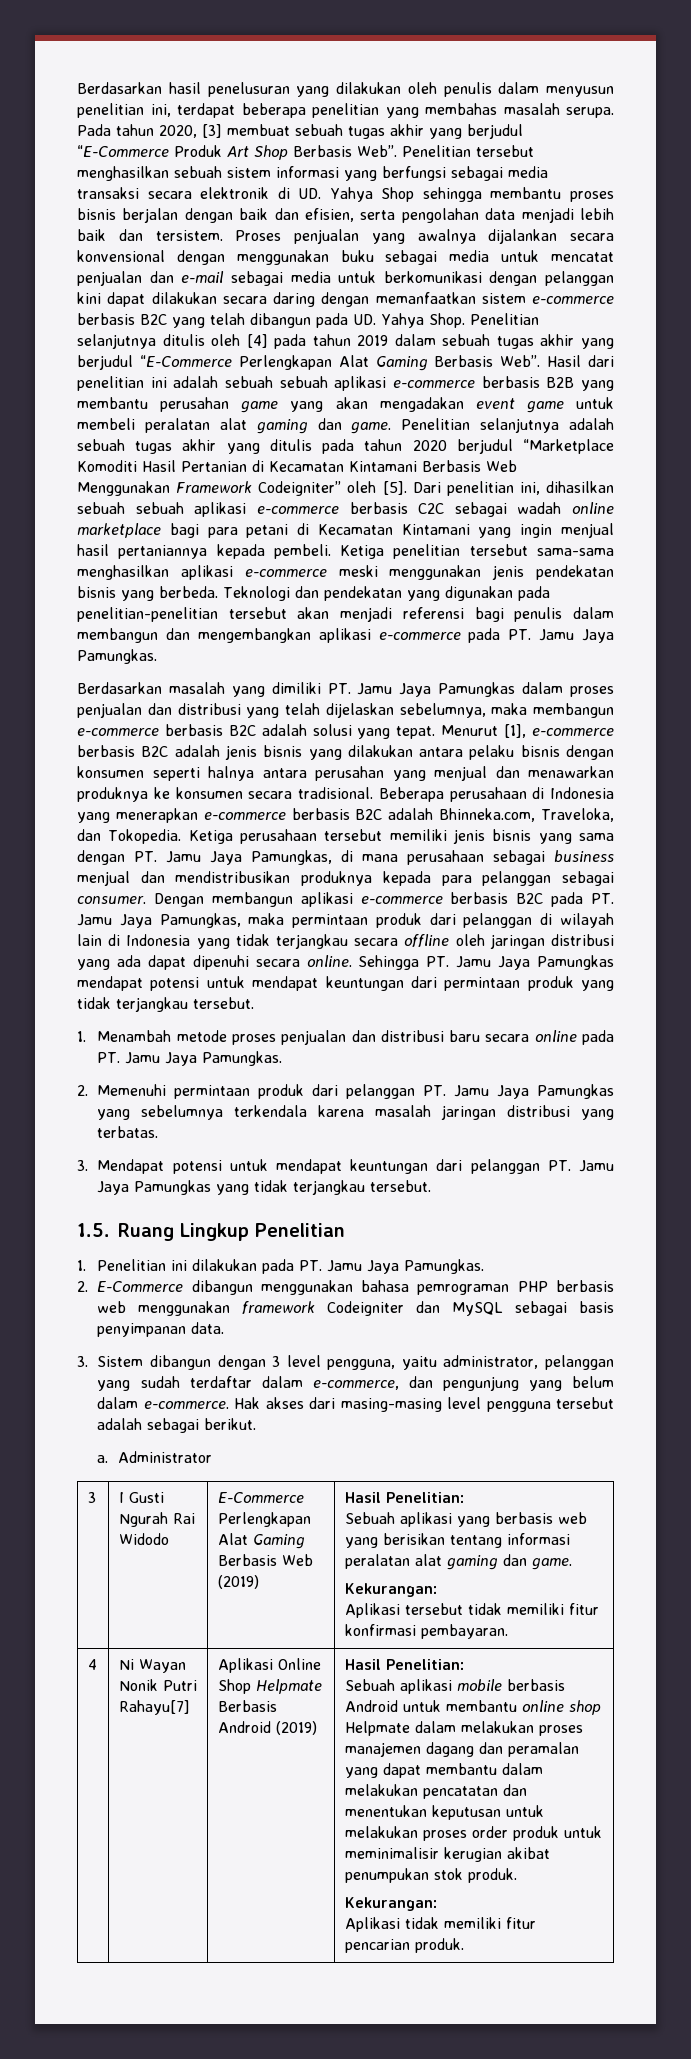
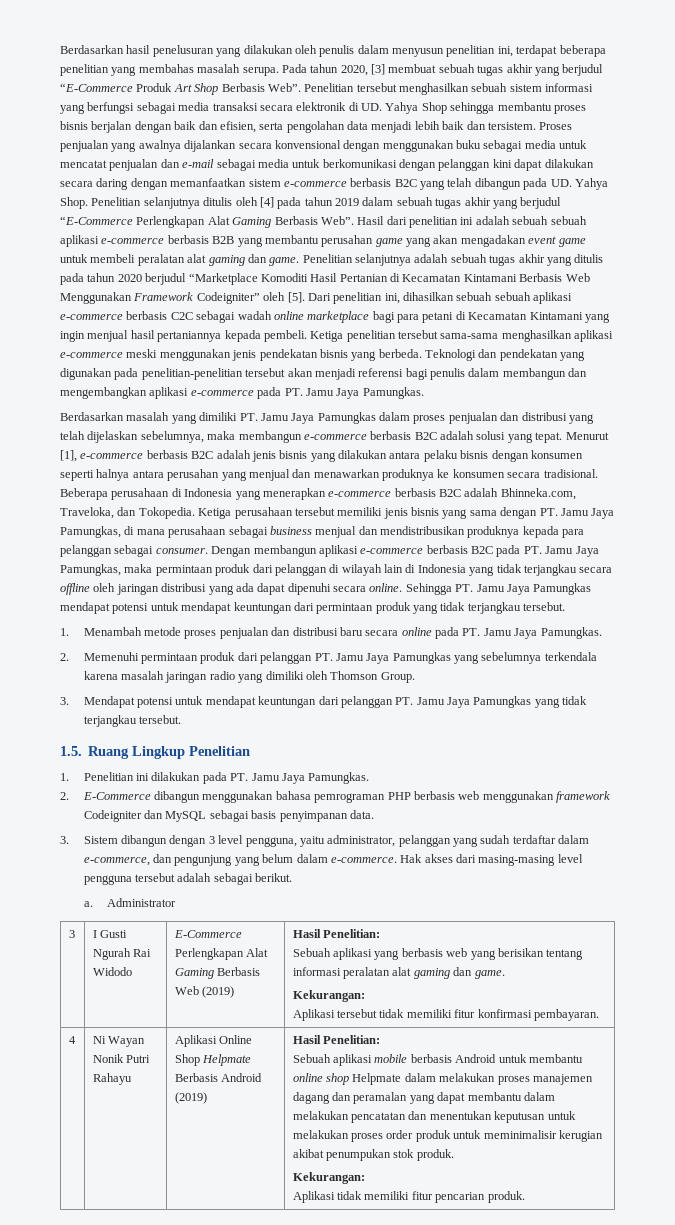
- 2. Memenuhi permintaan produk dari pelanggan PT. Jamu Jaya Pamungkas yang sebelumnya terkendala karena masalah jaringan distribusi yang terbatas.
+ 2. Memenuhi permintaan produk dari pelanggan PT. Jamu Jaya Pamungkas yang sebelumnya terkendala karena masalah jaringan radio yang dimiliki oleh Thomson Group.
- Ni Wayan Nonik Putri Rahayu[7]
+ Ni Wayan Nonik Putri Rahayu

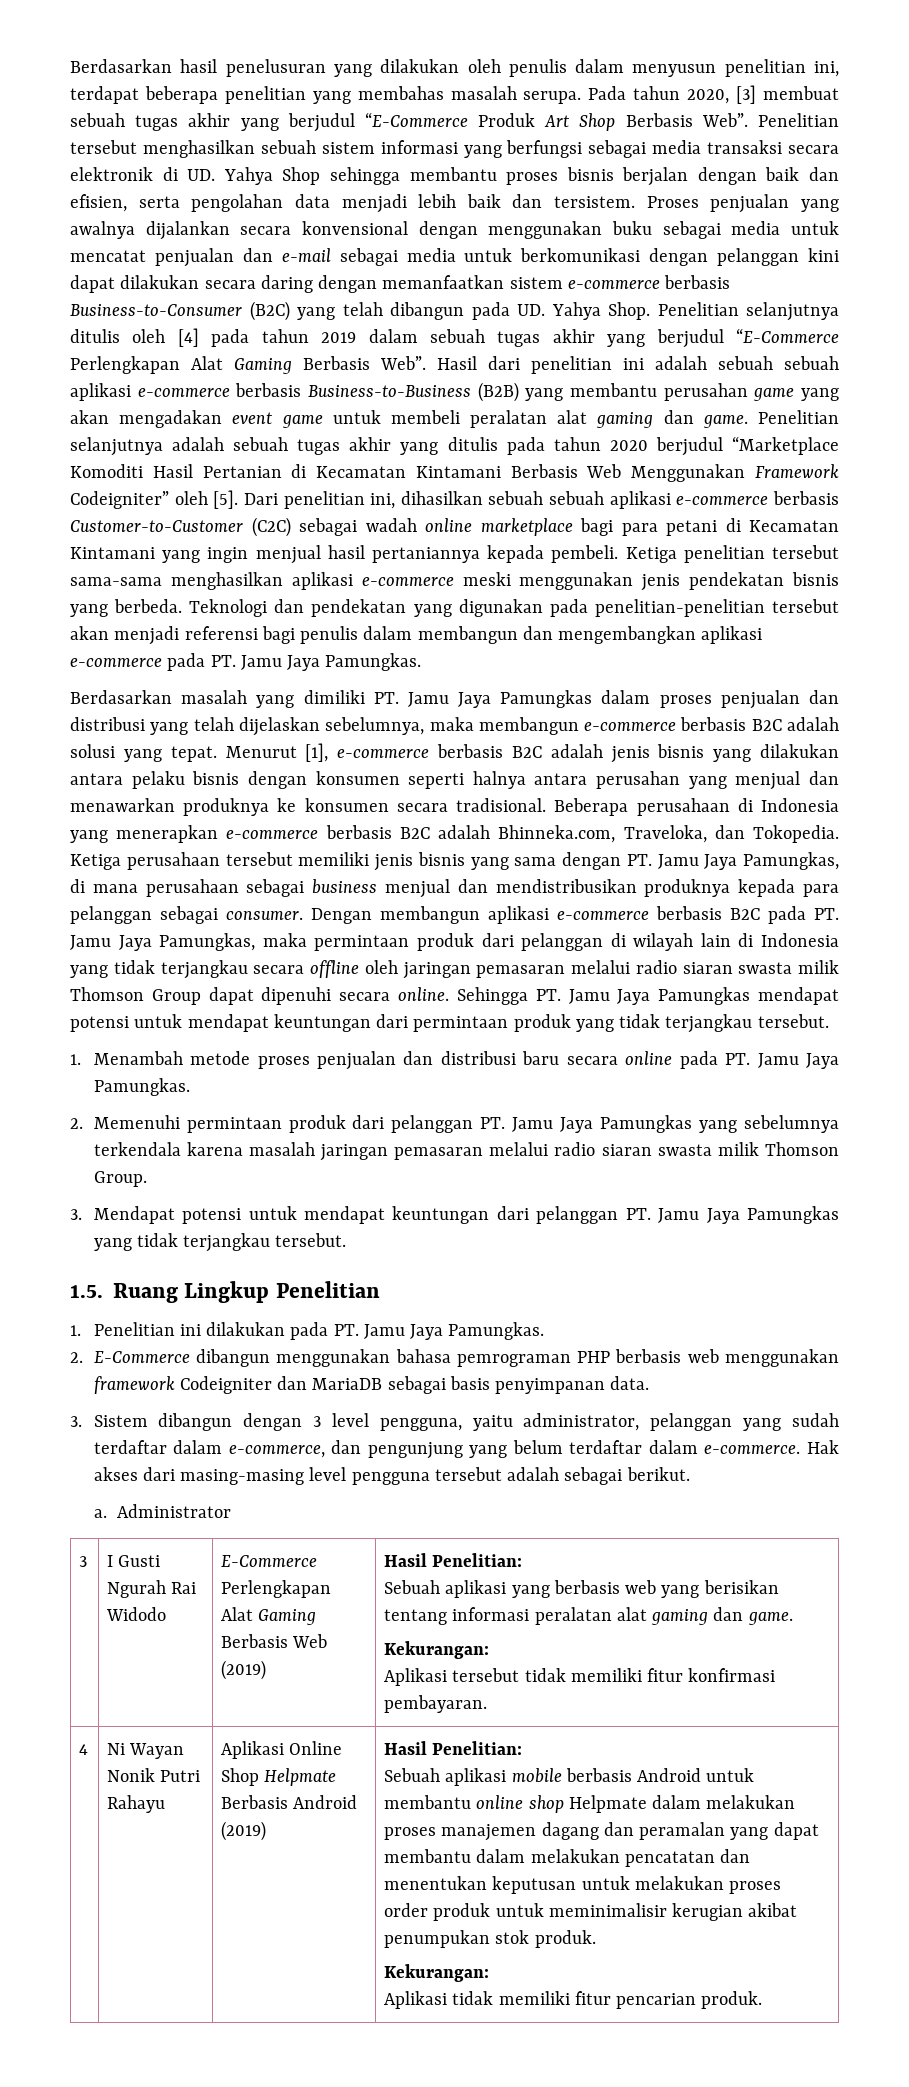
- Proses penjualan yang awalnya dijalankan secara konvensional dengan menggunakan buku sebagai media untuk mencatat penjualan dan e-mail sebagai media untuk berkomunikasi dengan pelanggan kini dapat dilakukan secara daring dengan memanfaatkan sistem e-commerce berbasis B2C yang telah dibangun pada UD. Yahya Shop.
+ Proses penjualan yang awalnya dijalankan secara konvensional dengan menggunakan buku sebagai media untuk mencatat penjualan dan e-mail sebagai media untuk berkomunikasi dengan pelanggan kini dapat dilakukan secara daring dengan memanfaatkan sistem e-commerce berbasis Business-to-Consumer (B2C) yang telah dibangun pada UD. Yahya Shop.
- Hasil dari penelitian ini adalah sebuah sebuah aplikasi e-commerce berbasis B2B yang membantu perusahan game yang akan mengadakan event game untuk membeli peralatan alat gaming dan game.
+ Hasil dari penelitian ini adalah sebuah sebuah aplikasi e-commerce berbasis Business-to-Business (B2B) yang membantu perusahan game yang akan mengadakan event game untuk membeli peralatan alat gaming dan game.
- Dari penelitian ini, dihasilkan sebuah sebuah aplikasi e-commerce berbasis C2C sebagai wadah online marketplace bagi para petani di Kecamatan Kintamani yang ingin menjual hasil pertaniannya kepada pembeli.
+ Dari penelitian ini, dihasilkan sebuah sebuah aplikasi e-commerce berbasis Customer-to-Customer (C2C) sebagai wadah online marketplace bagi para petani di Kecamatan Kintamani yang ingin menjual hasil pertaniannya kepada pembeli.
- Dengan membangun aplikasi e-commerce berbasis B2C pada PT. Jamu Jaya Pamungkas, maka permintaan produk dari pelanggan di wilayah lain di Indonesia yang tidak terjangkau secara offline oleh jaringan distribusi yang ada dapat dipenuhi secara online.
+ Dengan membangun aplikasi e-commerce berbasis B2C pada PT. Jamu Jaya Pamungkas, maka permintaan produk dari pelanggan di wilayah lain di Indonesia yang tidak terjangkau secara offline oleh jaringan pemasaran melalui radio siaran swasta milik Thomson Group dapat dipenuhi secara online.
- 2. Memenuhi permintaan produk dari pelanggan PT. Jamu Jaya Pamungkas yang sebelumnya terkendala karena masalah jaringan radio yang dimiliki oleh Thomson Group.
+ 2. Memenuhi permintaan produk dari pelanggan PT. Jamu Jaya Pamungkas yang sebelumnya terkendala karena masalah jaringan pemasaran melalui radio siaran swasta milik Thomson Group.
- 2. E-Commerce dibangun menggunakan bahasa pemrograman PHP berbasis web menggunakan framework Codeigniter dan MySQL sebagai basis penyimpanan data.
+ 2. E-Commerce dibangun menggunakan bahasa pemrograman PHP berbasis web menggunakan framework Codeigniter dan MariaDB sebagai basis penyimpanan data.
- 3. Sistem dibangun dengan 3 level pengguna, yaitu administrator, pelanggan yang sudah terdaftar dalam e-commerce, dan pengunjung yang belum dalam e-commerce.
+ 3. Sistem dibangun dengan 3 level pengguna, yaitu administrator, pelanggan yang sudah terdaftar dalam e-commerce, dan pengunjung yang belum terdaftar dalam e-commerce.

